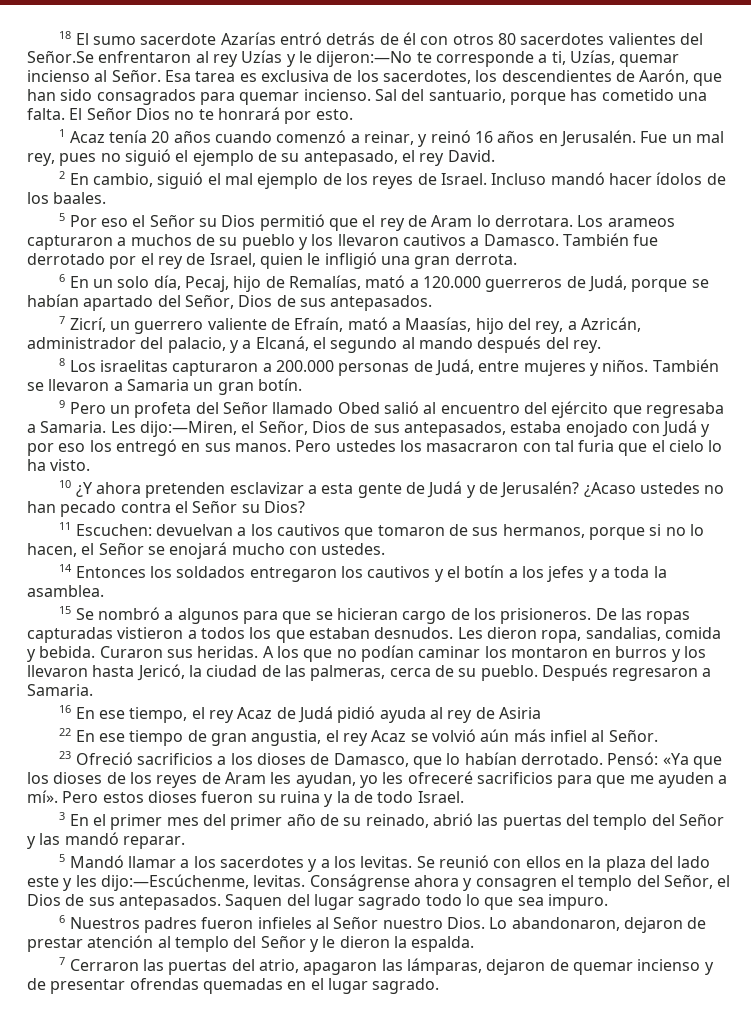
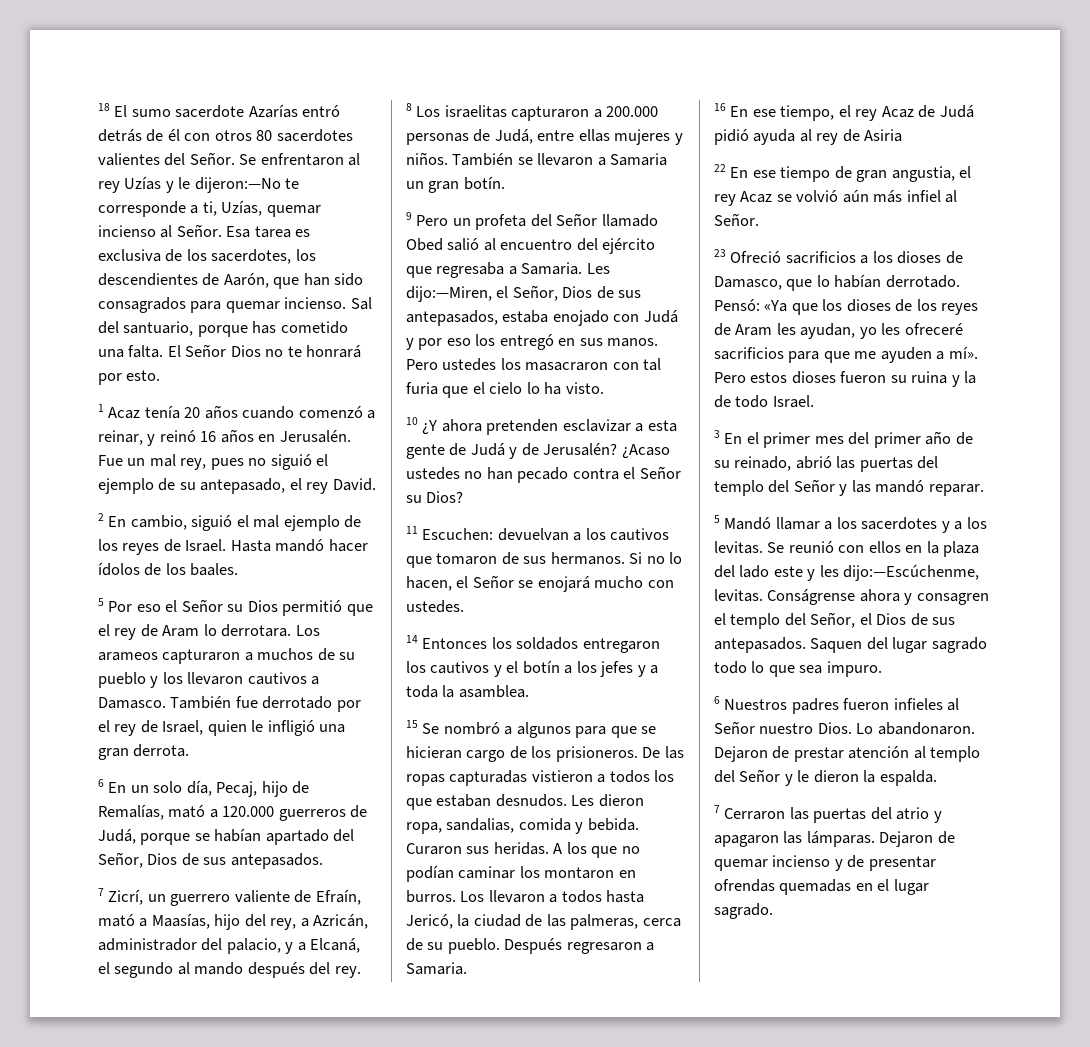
- 18 El sumo sacerdote Azarías entró detrás de él con otros 80 sacerdotes valientes del Señor.Se enfrentaron al rey Uzías y le dijeron:—No te corresponde a ti, Uzías, quemar incienso al Señor.
+ 18 El sumo sacerdote Azarías entró detrás de él con otros 80 sacerdotes valientes del Señor. Se enfrentaron al rey Uzías y le dijeron:—No te corresponde a ti, Uzías, quemar incienso al Señor.
- Incluso mandó hacer ídolos de los baales.
+ Hasta mandó hacer ídolos de los baales.
- 8 Los israelitas capturaron a 200.000 personas de Judá, entre mujeres y niños.
+ 8 Los israelitas capturaron a 200.000 personas de Judá, entre ellas mujeres y niños.
- 11 Escuchen: devuelvan a los cautivos que tomaron de sus hermanos, porque si no lo hacen, el Señor se enojará mucho con ustedes.
+ 11 Escuchen: devuelvan a los cautivos que tomaron de sus hermanos. Si no lo hacen, el Señor se enojará mucho con ustedes.
- A los que no podían caminar los montaron en burros y los llevaron hasta Jericó, la ciudad de las palmeras, cerca de su pueblo.
+ A los que no podían caminar los montaron en burros. Los llevaron a todos hasta Jericó, la ciudad de las palmeras, cerca de su pueblo.
- Lo abandonaron, dejaron de prestar atención al templo del Señor y le dieron la espalda.
+ Lo abandonaron. Dejaron de prestar atención al templo del Señor y le dieron la espalda.
- 7 Cerraron las puertas del atrio, apagaron las lámparas, dejaron de quemar incienso y de presentar ofrendas quemadas en el lugar sagrado.
+ 7 Cerraron las puertas del atrio y apagaron las lámparas. Dejaron de quemar incienso y de presentar ofrendas quemadas en el lugar sagrado.

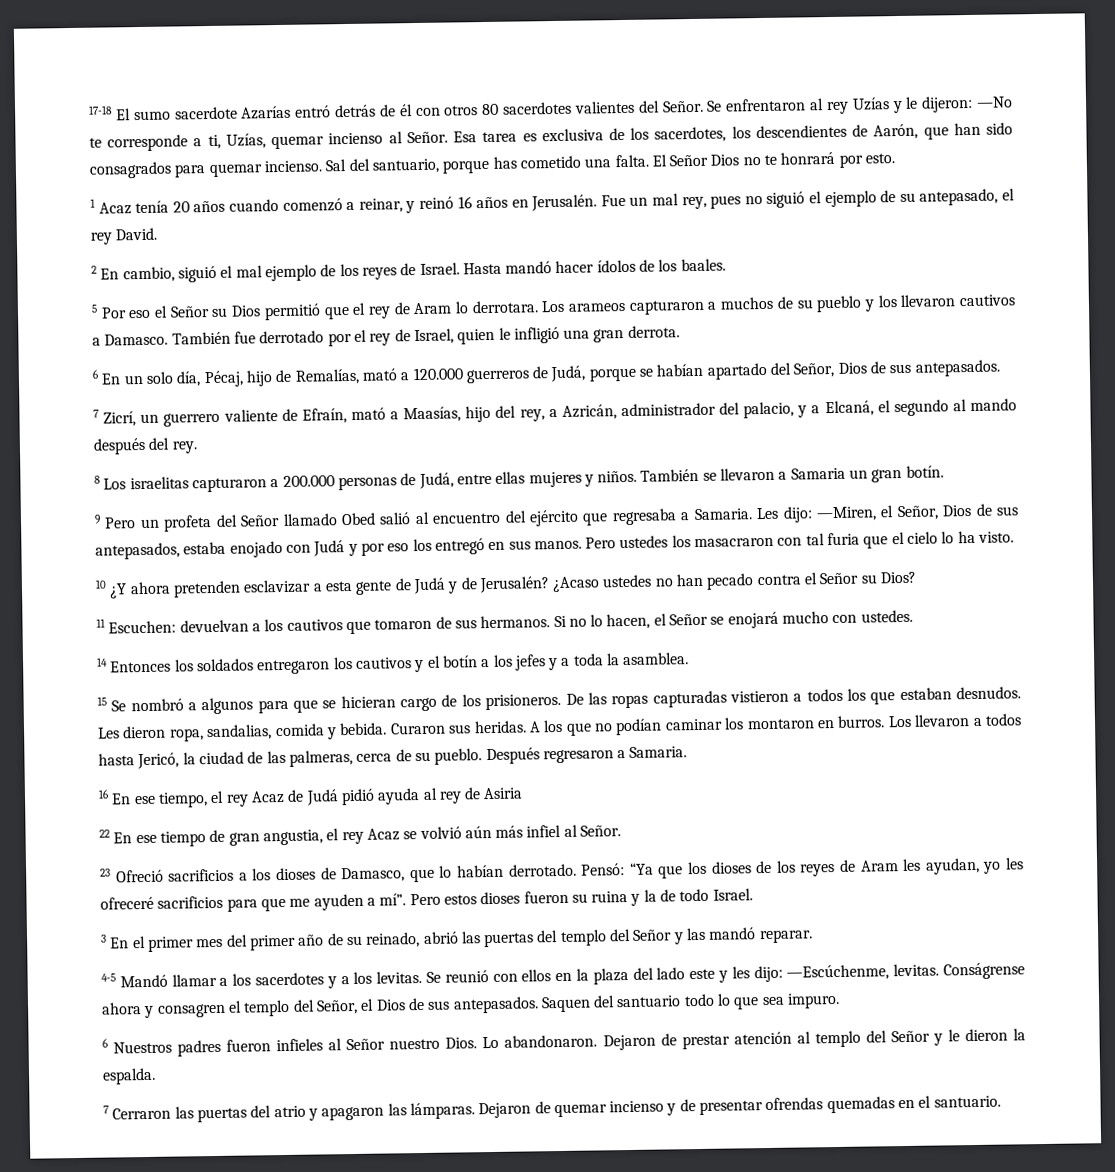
- 18 El sumo sacerdote Azarías entró detrás de él con otros 80 sacerdotes valientes del Señor.
+ 17-18 El sumo sacerdote Azarías entró detrás de él con otros 80 sacerdotes valientes del Señor.
- Se enfrentaron al rey Uzías y le dijeron:—No te corresponde a ti, Uzías, quemar incienso al Señor.
+ Se enfrentaron al rey Uzías y le dijeron: —No te corresponde a ti, Uzías, quemar incienso al Señor.
- 6 En un solo día, Pecaj, hijo de Remalías, mató a 120.000 guerreros de Judá, porque se habían apartado del Señor, Dios de sus antepasados.
+ 6 En un solo día, Pécaj, hijo de Remalías, mató a 120.000 guerreros de Judá, porque se habían apartado del Señor, Dios de sus antepasados.
- Les dijo:—Miren, el Señor, Dios de sus antepasados, estaba enojado con Judá y por eso los entregó en sus manos.
+ Les dijo: —Miren, el Señor, Dios de sus antepasados, estaba enojado con Judá y por eso los entregó en sus manos.
- Pensó: «Ya que los dioses de los reyes de Aram les ayudan, yo les ofreceré sacrificios para que me ayuden a mí».
+ Pensó: “Ya que los dioses de los reyes de Aram les ayudan, yo les ofreceré sacrificios para que me ayuden a mí”.
- 5 Mandó llamar a los sacerdotes y a los levitas.
+ 4-5 Mandó llamar a los sacerdotes y a los levitas.
- Se reunió con ellos en la plaza del lado este y les dijo:—Escúchenme, levitas.
+ Se reunió con ellos en la plaza del lado este y les dijo: —Escúchenme, levitas.
- Saquen del lugar sagrado todo lo que sea impuro.
+ Saquen del santuario todo lo que sea impuro.
- Dejaron de quemar incienso y de presentar ofrendas quemadas en el lugar sagrado.
+ Dejaron de quemar incienso y de presentar ofrendas quemadas en el santuario.

